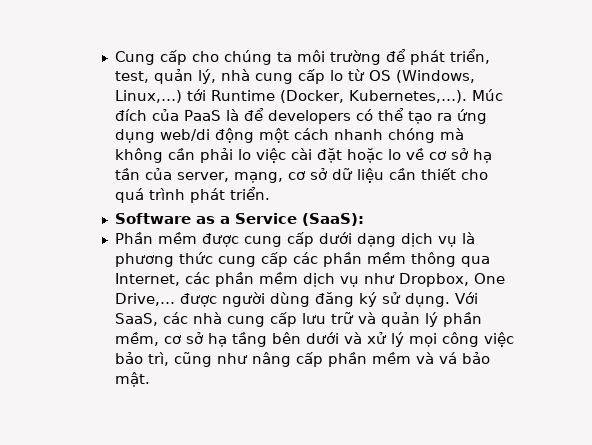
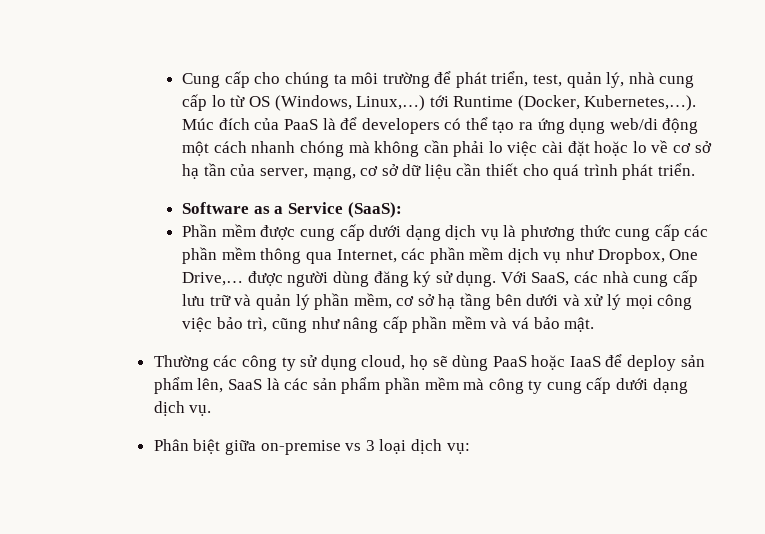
+ Thường các công ty sử dụng cloud, họ sẽ dùng PaaS hoặc IaaS để deploy sản phẩm lên, SaaS là các sản phẩm phần mềm mà công ty cung cấp dưới dạng dịch vụ.
+ Phân biệt giữa on-premise vs 3 loại dịch vụ:

